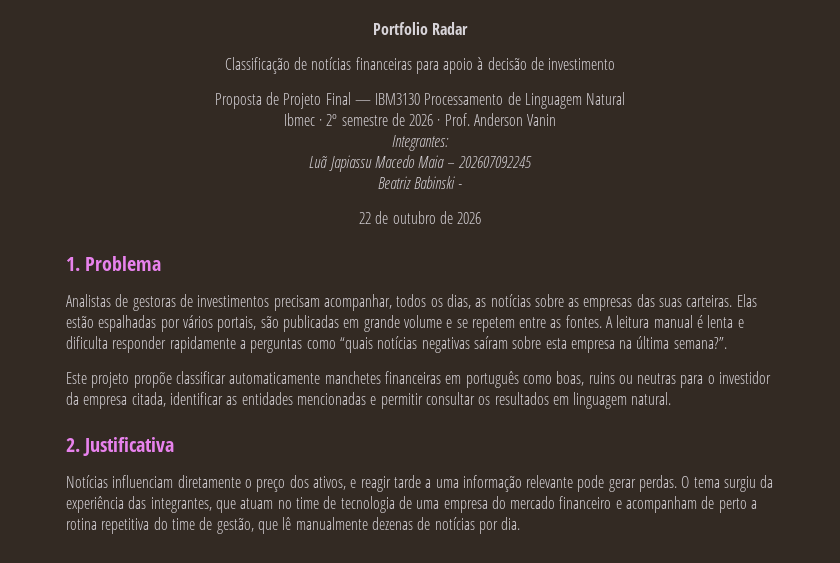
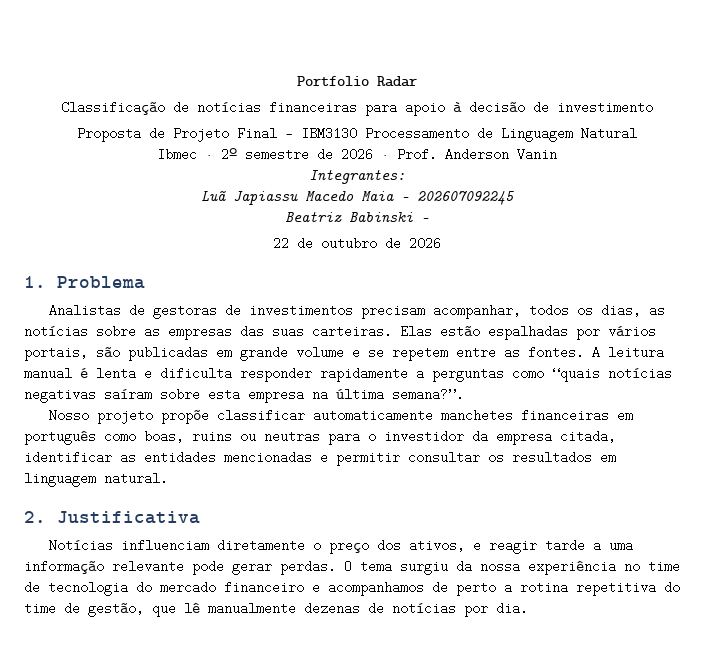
- Este projeto propõe classificar automaticamente manchetes financeiras em português como boas, ruins ou neutras para o investidor da empresa citada, identificar as entidades mencionadas e permitir consultar os resultados em linguagem natural.
+ Nosso projeto propõe classificar automaticamente manchetes financeiras em português como boas, ruins ou neutras para o investidor da empresa citada, identificar as entidades mencionadas e permitir consultar os resultados em linguagem natural.
- O tema surgiu da experiência das integrantes, que atuam no time de tecnologia de uma empresa do mercado financeiro e acompanham de perto a rotina repetitiva do time de gestão, que lê manualmente dezenas de notícias por dia.
+ O tema surgiu da nossa experiência no time de tecnologia do mercado financeiro e acompanhamos de perto a rotina repetitiva do time de gestão, que lê manualmente dezenas de notícias por dia.

